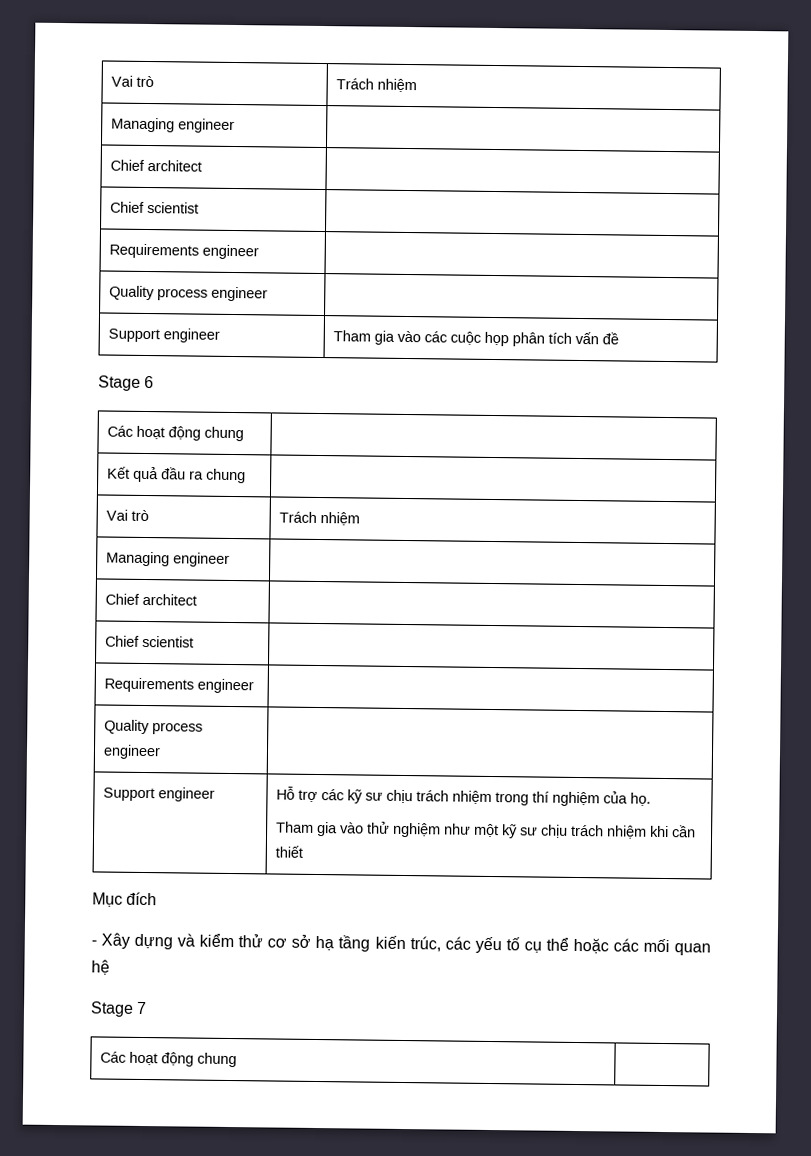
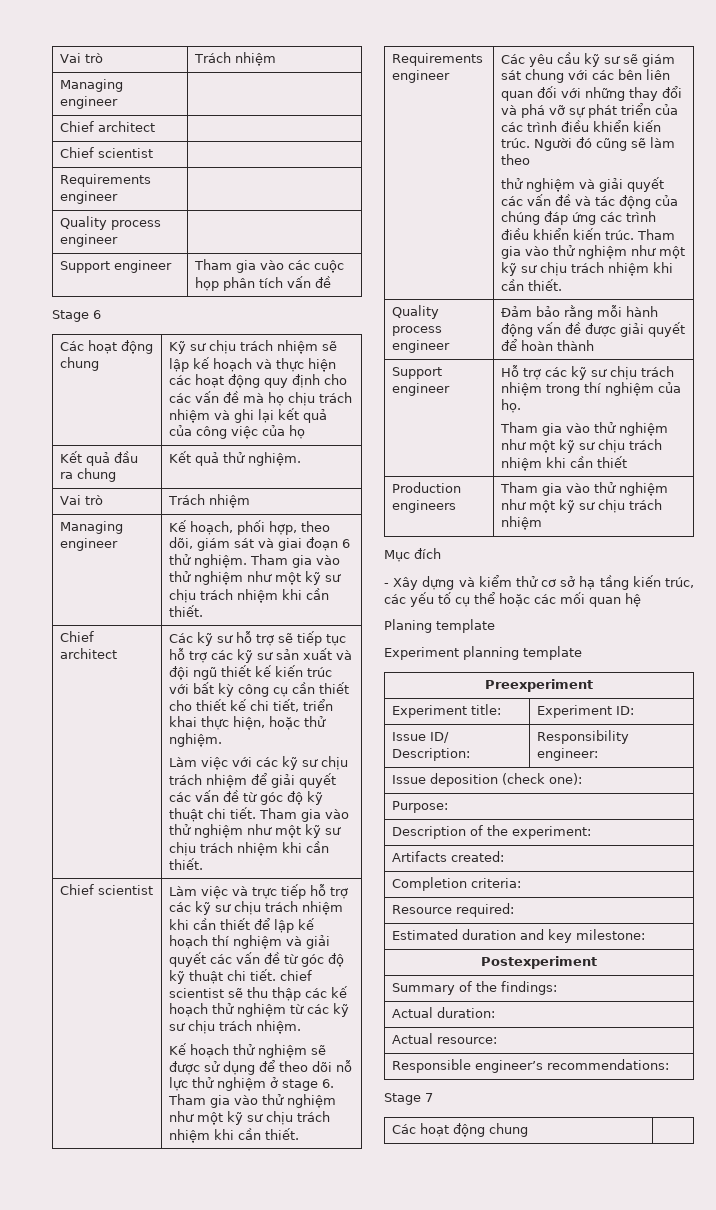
  Stage 6
- Các hoạt động chung |
+ Các hoạt động chung | Kỹ sư chịu trách nhiệm sẽ lập kế hoạch và thực hiện các hoạt động quy định cho các vấn đề mà họ chịu trách nhiệm và ghi lại kết quả của công việc của họ
- Kết quả đầu ra chung |
+ Kết quả đầu ra chung | Kết quả thử nghiệm.
  Vai trò | Trách nhiệm
- Managing engineer |
- Chief architect |
- Chief scientist |
- Requirements engineer |
- Quality process engineer |
+ Managing engineer | Kế hoạch, phối hợp, theo dõi, giám sát và giai đoạn 6 thử nghiệm. Tham gia vào thử nghiệm như một kỹ sư chịu trách nhiệm khi cần thiết.
+ Chief architect | Các kỹ sư hỗ trợ sẽ tiếp tục hỗ trợ các kỹ sư sản xuất và đội ngũ thiết kế kiến trúc với bất kỳ công cụ cần thiết cho thiết kế chi tiết, triển khai thực hiện, hoặc thử nghiệm.
+ Làm việc với các kỹ sư chịu trách nhiệm để giải quyết các vấn đề từ góc độ kỹ thuật chi tiết. Tham gia vào thử nghiệm như một kỹ sư chịu trách nhiệm khi cần thiết.
+ Chief scientist | Làm việc và trực tiếp hỗ trợ các kỹ sư chịu trách nhiệm khi cần thiết để lập kế hoạch thí nghiệm và giải quyết các vấn đề từ góc độ kỹ thuật chi tiết. chief scientist sẽ thu thập các kế hoạch thử nghiệm từ các kỹ sư chịu trách nhiệm.
+ Kế hoạch thử nghiệm sẽ được sử dụng để theo dõi nỗ lực thử nghiệm ở stage 6. Tham gia vào thử nghiệm như một kỹ sư chịu trách nhiệm khi cần thiết.
+ Requirements engineer | Các yêu cầu kỹ sư sẽ giám sát chung với các bên liên quan đối với những thay đổi và phá vỡ sự phát triển của các trình điều khiển kiến trúc. Người đó cũng sẽ làm theo
+ thử nghiệm và giải quyết các vấn đề và tác động của chúng đáp ứng các trình điều khiển kiến trúc. Tham gia vào thử nghiệm như một kỹ sư chịu trách nhiệm khi cần thiết.
+ Quality process engineer | Đảm bảo rằng mỗi hành động vấn đề được giải quyết để hoàn thành
+ Production engineers | Tham gia vào thử nghiệm như một kỹ sư chịu trách nhiệm
+ Planing template
+ Experiment planning template
+ Preexperiment
+ Experiment title: | Experiment ID:
+ Issue ID/ Description: | Responsibility engineer:
+ Issue deposition (check one):
+ Purpose:
+ Description of the experiment:
+ Artifacts created:
+ Completion criteria:
+ Resource required:
+ Estimated duration and key milestone:
+ Postexperiment
+ Summary of the findings:
+ Actual duration:
+ Actual resource:
+ Responsible engineer’s recommendations:

